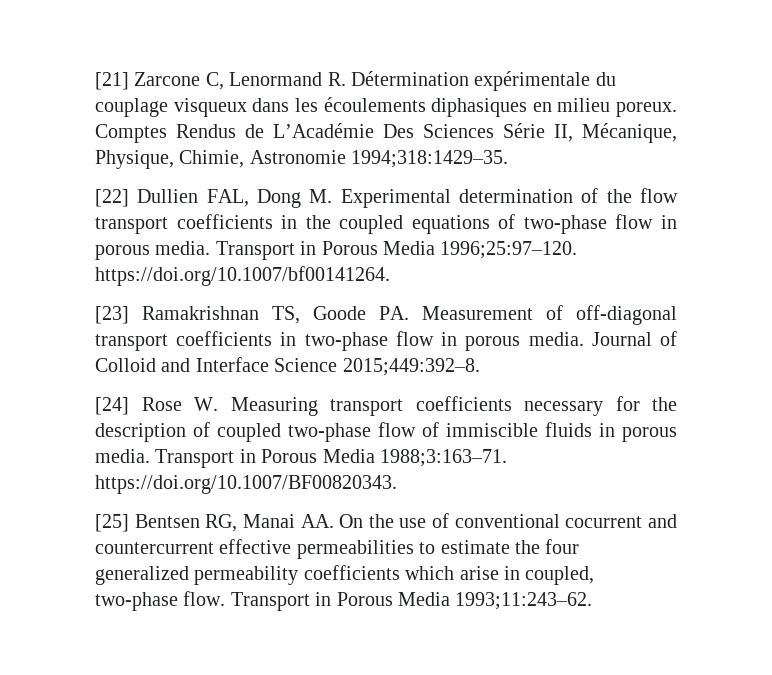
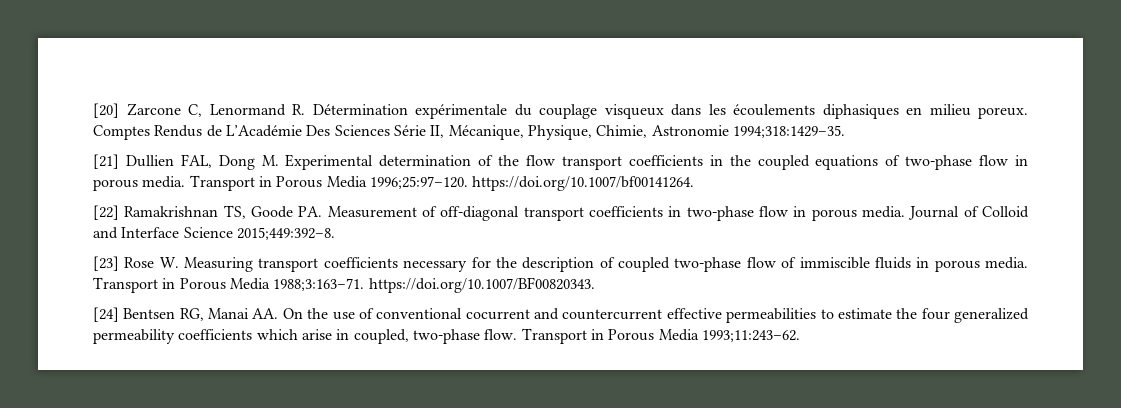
- [21] Zarcone C, Lenormand R. Détermination expérimentale du couplage visqueux dans les écoulements diphasiques en milieu poreux.
+ [20] Zarcone C, Lenormand R. Détermination expérimentale du couplage visqueux dans les écoulements diphasiques en milieu poreux.
- [22] Dullien FAL, Dong M. Experimental determination of the flow transport coefficients in the coupled equations of two-phase flow in porous media.
+ [21] Dullien FAL, Dong M. Experimental determination of the flow transport coefficients in the coupled equations of two-phase flow in porous media.
- [23] Ramakrishnan TS, Goode PA. Measurement of off-diagonal transport coefficients in two-phase flow in porous media.
+ [22] Ramakrishnan TS, Goode PA. Measurement of off-diagonal transport coefficients in two-phase flow in porous media.
- [24] Rose W. Measuring transport coefficients necessary for the description of coupled two-phase flow of immiscible fluids in porous media.
+ [23] Rose W. Measuring transport coefficients necessary for the description of coupled two-phase flow of immiscible fluids in porous media.
- [25] Bentsen RG, Manai AA. On the use of conventional cocurrent and countercurrent effective permeabilities to estimate the four generalized permeability coefficients which arise in coupled, two-phase flow.
+ [24] Bentsen RG, Manai AA. On the use of conventional cocurrent and countercurrent effective permeabilities to estimate the four generalized permeability coefficients which arise in coupled, two-phase flow.

